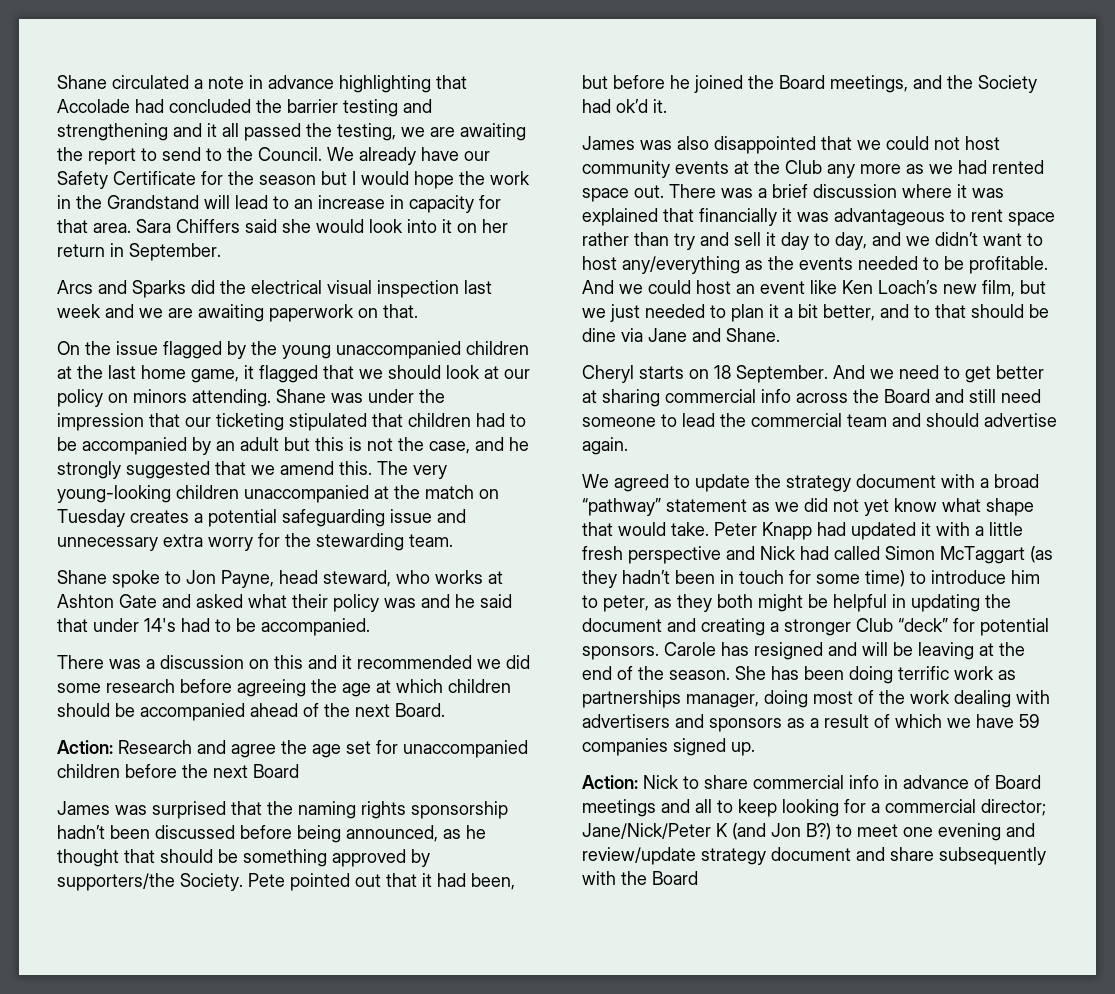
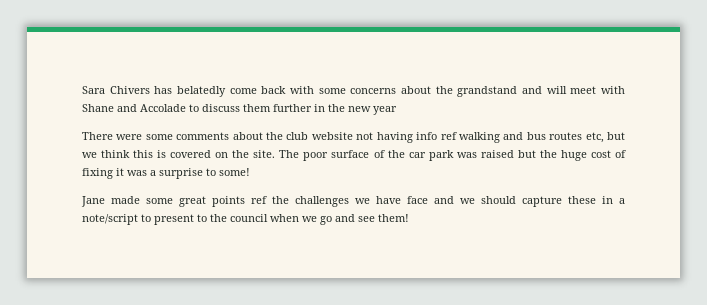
- Shane circulated a note in advance highlighting that Accolade had concluded the barrier testing and strengthening and it all passed the testing, we are awaiting the report to send to the Council. We already have our Safety Certificate for the season but I would hope the work in the Grandstand will lead to an increase in capacity for that area. Sara Chiffers said she would look into it on her return in September.
- Arcs and Sparks did the electrical visual inspection last week and we are awaiting paperwork on that.
- On the issue flagged by the young unaccompanied children at the last home game, it flagged that we should look at our policy on minors attending. Shane was under the impression that our ticketing stipulated that children had to be accompanied by an adult but this is not the case, and he strongly suggested that we amend this. The very young-looking children unaccompanied at the match on Tuesday creates a potential safeguarding issue and unnecessary extra worry for the stewarding team.
- Shane spoke to Jon Payne, head steward, who works at Ashton Gate and asked what their policy was and he said that under 14's had to be accompanied.
- There was a discussion on this and it recommended we did some research before agreeing the age at which children should be accompanied ahead of the next Board.
- Action: Research and agree the age set for unaccompanied children before the next Board
- James was surprised that the naming rights sponsorship hadn’t been discussed before being announced, as he thought that should be something approved by supporters/the Society. Pete pointed out that it had been, but before he joined the Board meetings, and the Society had ok’d it.
- James was also disappointed that we could not host community events at the Club any more as we had rented space out. There was a brief discussion where it was explained that financially it was advantageous to rent space rather than try and sell it day to day, and we didn’t want to host any/everything as the events needed to be profitable. And we could host an event like Ken Loach’s new film, but we just needed to plan it a bit better, and to that should be dine via Jane and Shane.
- Cheryl starts on 18 September. And we need to get better at sharing commercial info across the Board and still need someone to lead the commercial team and should advertise again.
- We agreed to update the strategy document with a broad “pathway” statement as we did not yet know what shape that would take. Peter Knapp had updated it with a little fresh perspective and Nick had called Simon McTaggart (as they hadn’t been in touch for some time) to introduce him to peter, as they both might be helpful in updating the document and creating a stronger Club “deck” for potential sponsors. Carole has resigned and will be leaving at the end of the season. She has been doing terrific work as partnerships manager, doing most of the work dealing with advertisers and sponsors as a result of which we have 59 companies signed up.
- Action: Nick to share commercial info in advance of Board meetings and all to keep looking for a commercial director; Jane/Nick/Peter K (and Jon B?) to meet one evening and review/update strategy document and share subsequently with the Board
+ Sara Chivers has belatedly come back with some concerns about the grandstand and will meet with Shane and Accolade to discuss them further in the new year
+ There were some comments about the club website not having info ref walking and bus routes etc, but we think this is covered on the site. The poor surface of the car park was raised but the huge cost of fixing it was a surprise to some!
+ Jane made some great points ref the challenges we have face and we should capture these in a note/script to present to the council when we go and see them!

